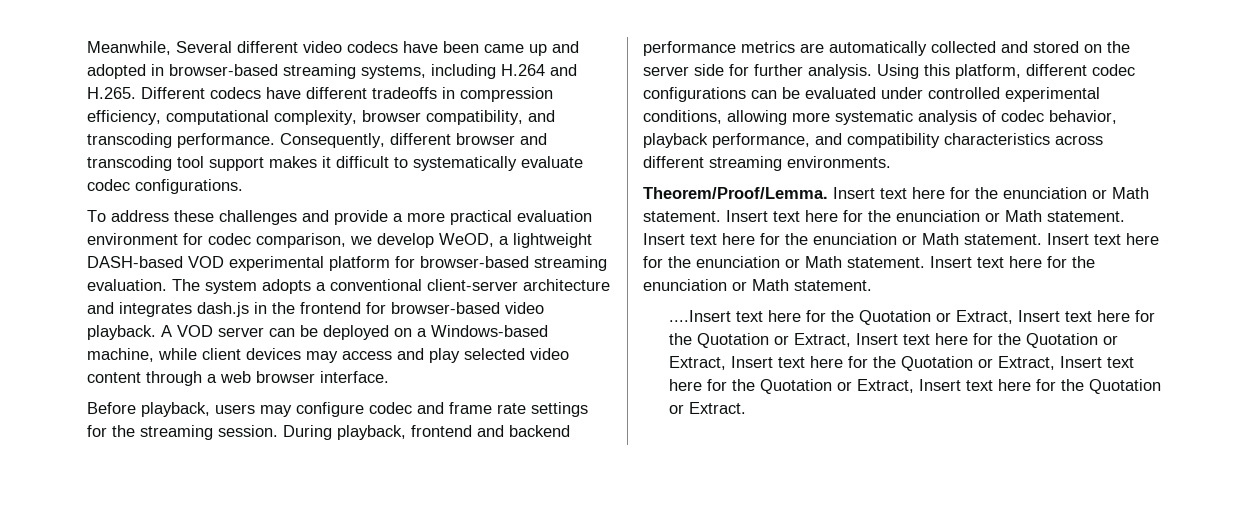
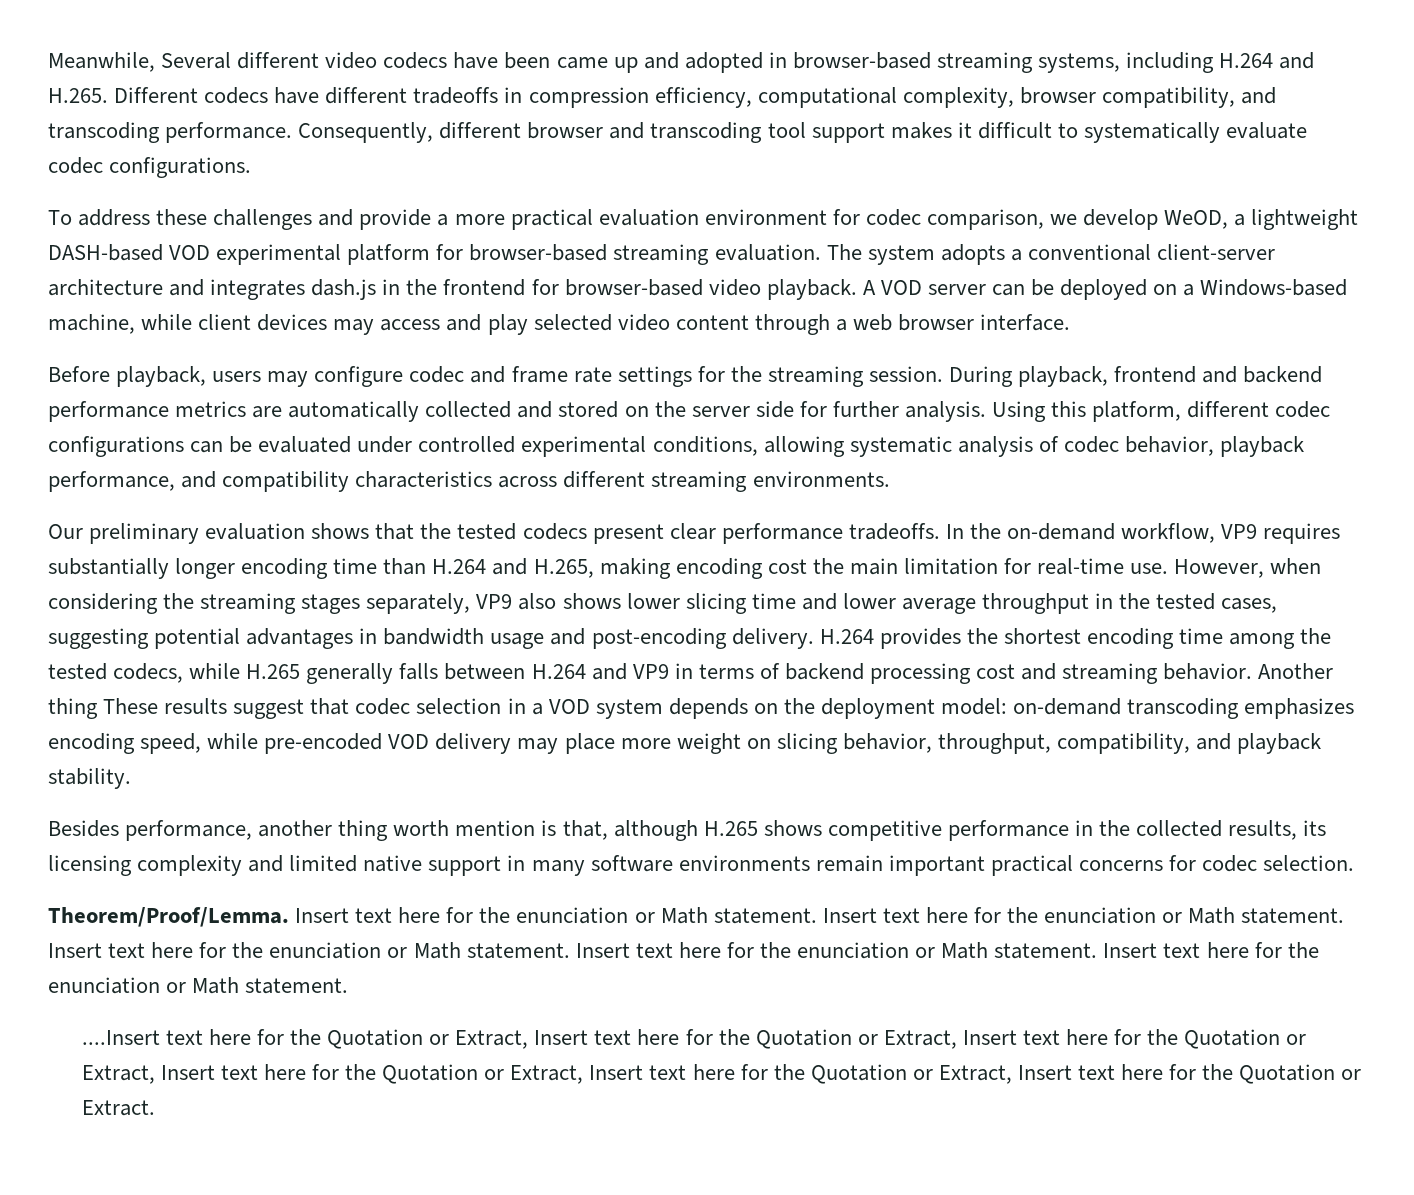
- Using this platform, different codec configurations can be evaluated under controlled experimental conditions, allowing more systematic analysis of codec behavior, playback performance, and compatibility characteristics across different streaming environments.
+ Using this platform, different codec configurations can be evaluated under controlled experimental conditions, allowing systematic analysis of codec behavior, playback performance, and compatibility characteristics across different streaming environments.
+ Our preliminary evaluation shows that the tested codecs present clear performance tradeoffs. In the on-demand workflow, VP9 requires substantially longer encoding time than H.264 and H.265, making encoding cost the main limitation for real-time use. However, when considering the streaming stages separately, VP9 also shows lower slicing time and lower average throughput in the tested cases, suggesting potential advantages in bandwidth usage and post-encoding delivery. H.264 provides the shortest encoding time among the tested codecs, while H.265 generally falls between H.264 and VP9 in terms of backend processing cost and streaming behavior. Another thing These results suggest that codec selection in a VOD system depends on the deployment model: on-demand transcoding emphasizes encoding speed, while pre-encoded VOD delivery may place more weight on slicing behavior, throughput, compatibility, and playback stability.
+ Besides performance, another thing worth mention is that, although H.265 shows competitive performance in the collected results, its licensing complexity and limited native support in many software environments remain important practical concerns for codec selection.

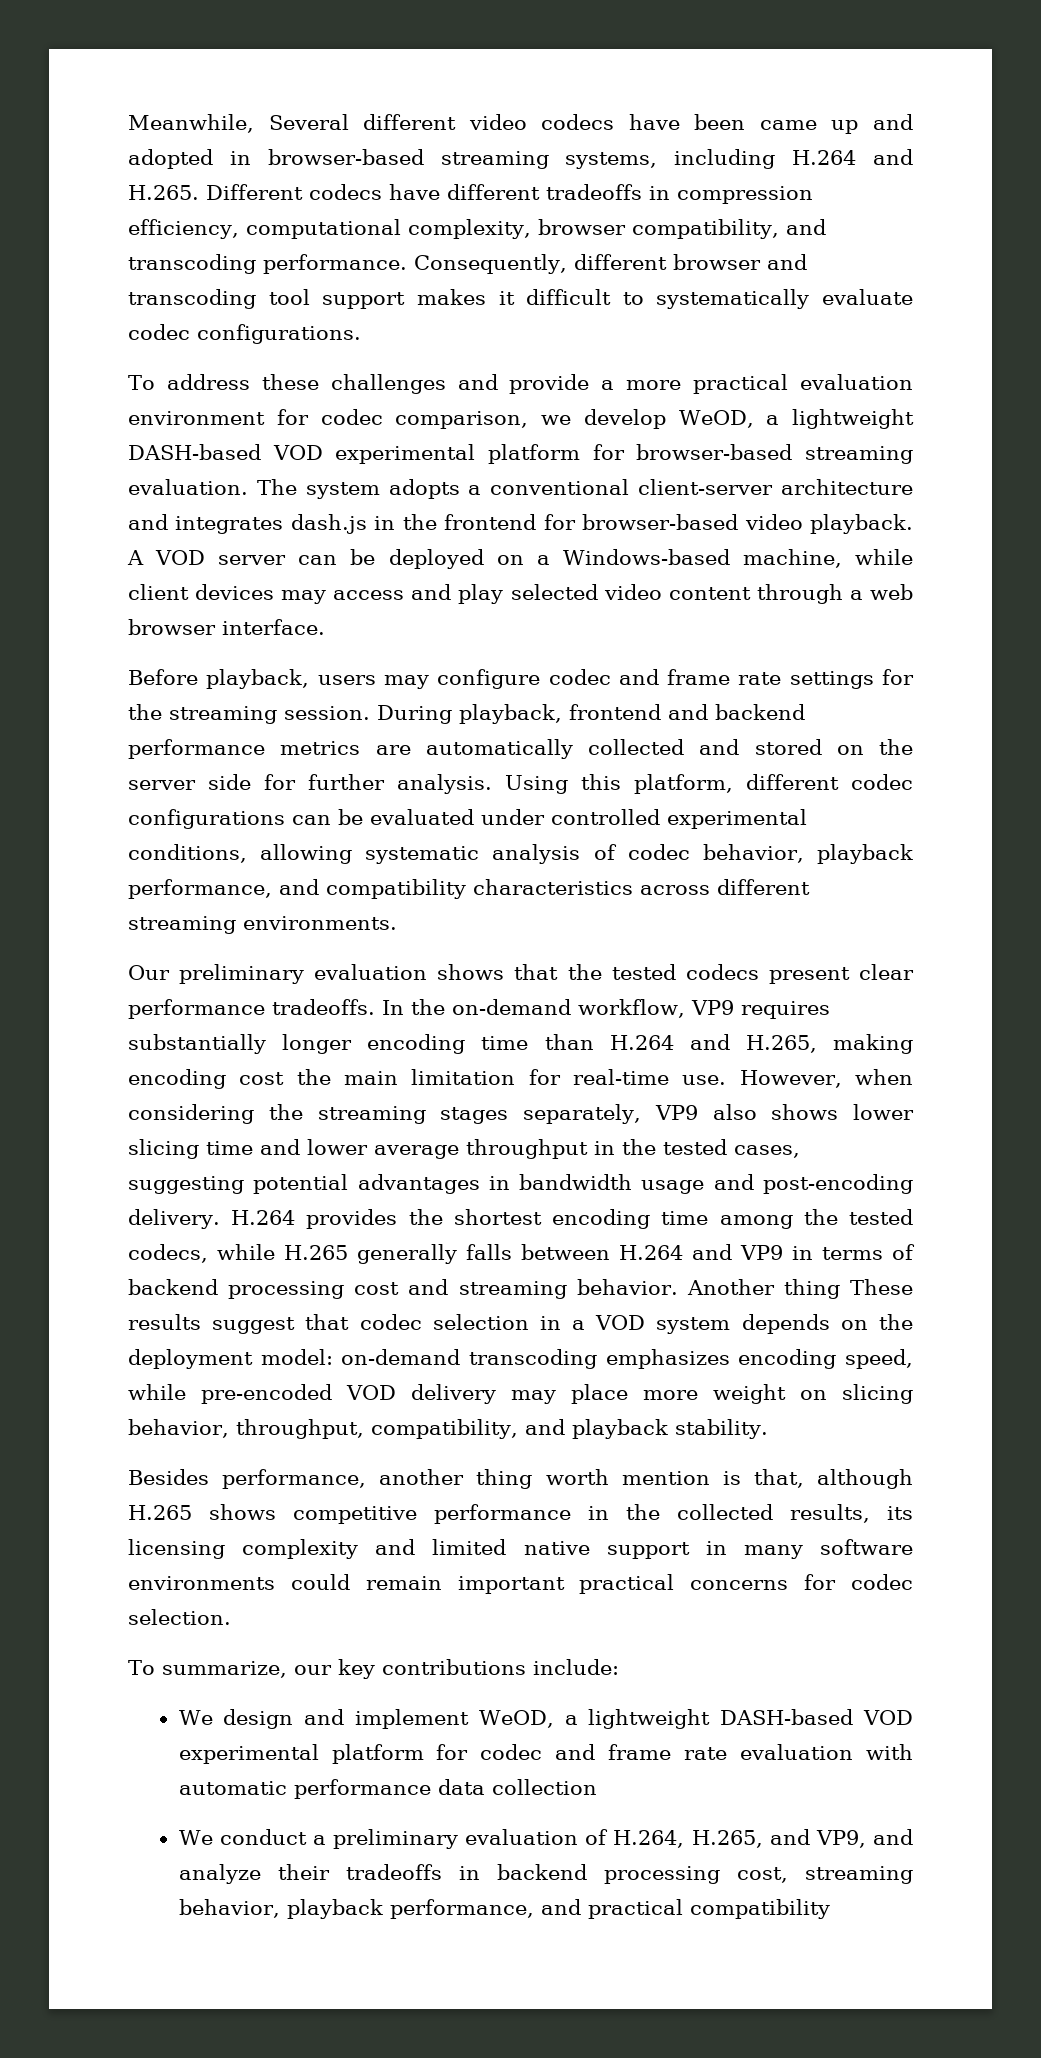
- Besides performance, another thing worth mention is that, although H.265 shows competitive performance in the collected results, its licensing complexity and limited native support in many software environments remain important practical concerns for codec selection.
+ Besides performance, another thing worth mention is that, although H.265 shows competitive performance in the collected results, its licensing complexity and limited native support in many software environments could remain important practical concerns for codec selection.
- Theorem/Proof/Lemma. Insert text here for the enunciation or Math statement. Insert text here for the enunciation or Math statement. Insert text here for the enunciation or Math statement. Insert text here for the enunciation or Math statement. Insert text here for the enunciation or Math statement.
- ....Insert text here for the Quotation or Extract, Insert text here for the Quotation or Extract, Insert text here for the Quotation or Extract, Insert text here for the Quotation or Extract, Insert text here for the Quotation or Extract, Insert text here for the Quotation or Extract.
+ To summarize, our key contributions include:
+ We design and implement WeOD, a lightweight DASH-based VOD experimental platform for codec and frame rate evaluation with automatic performance data collection
+ We conduct a preliminary evaluation of H.264, H.265, and VP9, and analyze their tradeoffs in backend processing cost, streaming behavior, playback performance, and practical compatibility

